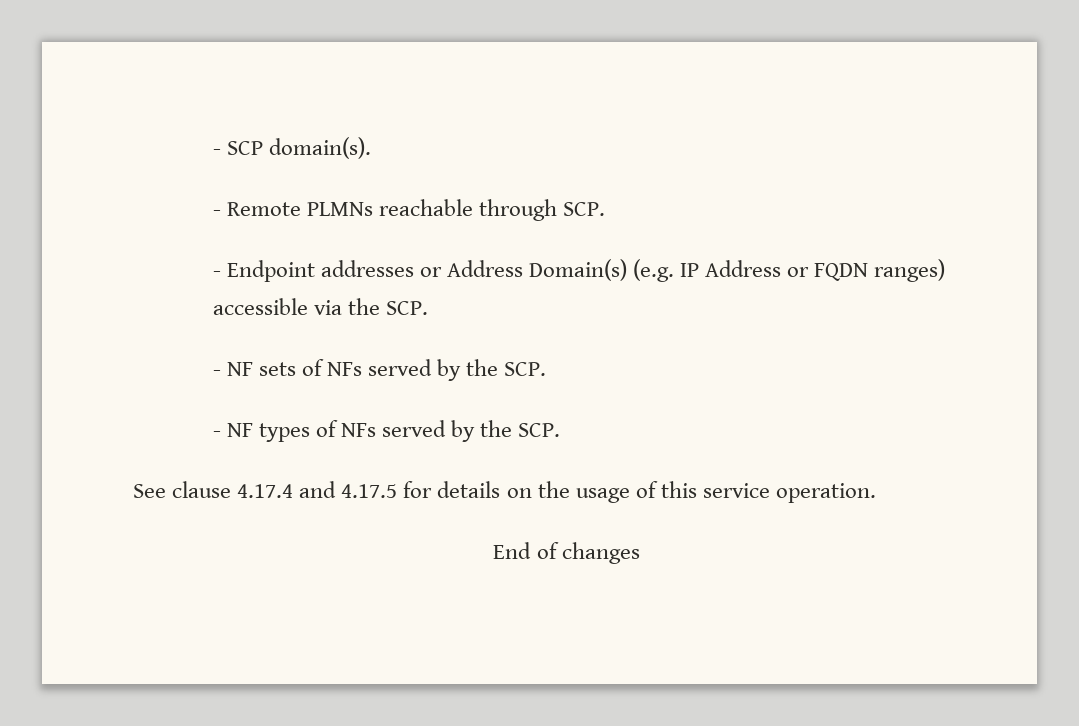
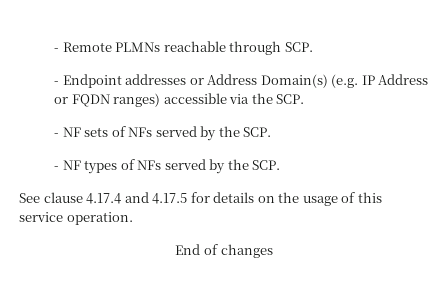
- - SCP domain(s).

